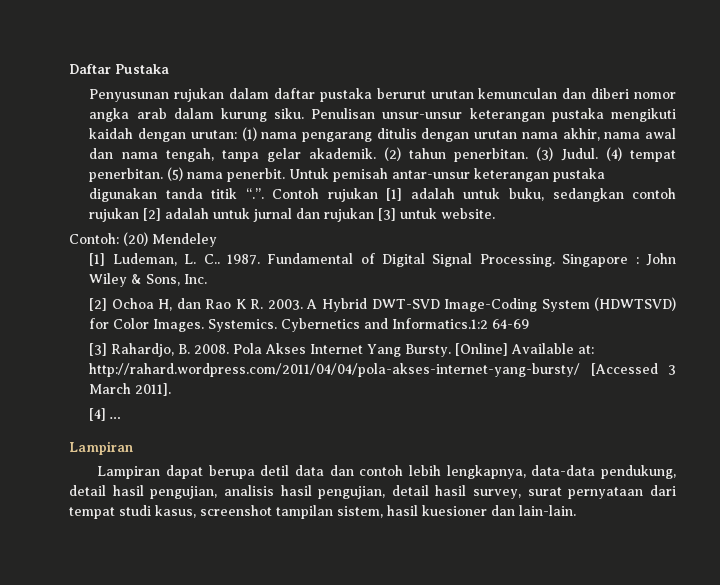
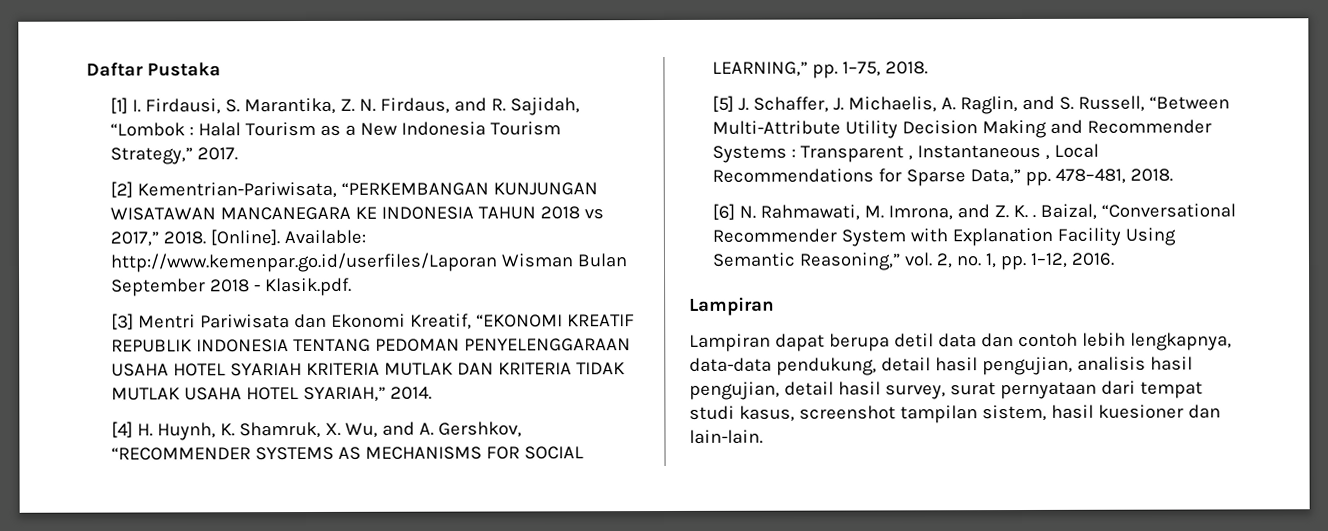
- Penyusunan rujukan dalam daftar pustaka berurut urutan kemunculan dan diberi nomor angka arab dalam kurung siku. Penulisan unsur-unsur keterangan pustaka mengikuti kaidah dengan urutan: (1) nama pengarang ditulis dengan urutan nama akhir, nama awal dan nama tengah, tanpa gelar akademik. (2) tahun penerbitan. (3) Judul. (4) tempat penerbitan. (5) nama penerbit. Untuk pemisah antar-unsur keterangan pustaka digunakan tanda titik “.”. Contoh rujukan [1] adalah untuk buku, sedangkan contoh rujukan [2] adalah untuk jurnal dan rujukan [3] untuk website.
- Contoh: (20) Mendeley
- [1] Ludeman, L. C.. 1987. Fundamental of Digital Signal Processing. Singapore : John Wiley & Sons, Inc.
- [2] Ochoa H, dan Rao K R. 2003. A Hybrid DWT-SVD Image-Coding System (HDWTSVD) for Color Images. Systemics. Cybernetics and Informatics.1:2 64-69
- [3] Rahardjo, B. 2008. Pola Akses Internet Yang Bursty. [Online] Available at: http://rahard.wordpress.com/2011/04/04/pola-akses-internet-yang-bursty/ [Accessed 3 March 2011].
- [4] …
+ [1] I. Firdausi, S. Marantika, Z. N. Firdaus, and R. Sajidah, “Lombok : Halal Tourism as a New Indonesia Tourism Strategy,” 2017.
+ [2] Kementrian-Pariwisata, “PERKEMBANGAN KUNJUNGAN WISATAWAN MANCANEGARA KE INDONESIA TAHUN 2018 vs 2017,” 2018. [Online]. Available: http://www.kemenpar.go.id/userfiles/Laporan Wisman Bulan September 2018 - Klasik.pdf.
+ [3] Mentri Pariwisata dan Ekonomi Kreatif, “EKONOMI KREATIF REPUBLIK INDONESIA TENTANG PEDOMAN PENYELENGGARAAN USAHA HOTEL SYARIAH KRITERIA MUTLAK DAN KRITERIA TIDAK MUTLAK USAHA HOTEL SYARIAH,” 2014.
+ [4] H. Huynh, K. Shamruk, X. Wu, and A. Gershkov, “RECOMMENDER SYSTEMS AS MECHANISMS FOR SOCIAL LEARNING,” pp. 1–75, 2018.
+ [5] J. Schaffer, J. Michaelis, A. Raglin, and S. Russell, “Between Multi-Attribute Utility Decision Making and Recommender Systems : Transparent , Instantaneous , Local Recommendations for Sparse Data,” pp. 478–481, 2018.
+ [6] N. Rahmawati, M. Imrona, and Z. K. . Baizal, “Conversational Recommender System with Explanation Facility Using Semantic Reasoning,” vol. 2, no. 1, pp. 1–12, 2016.

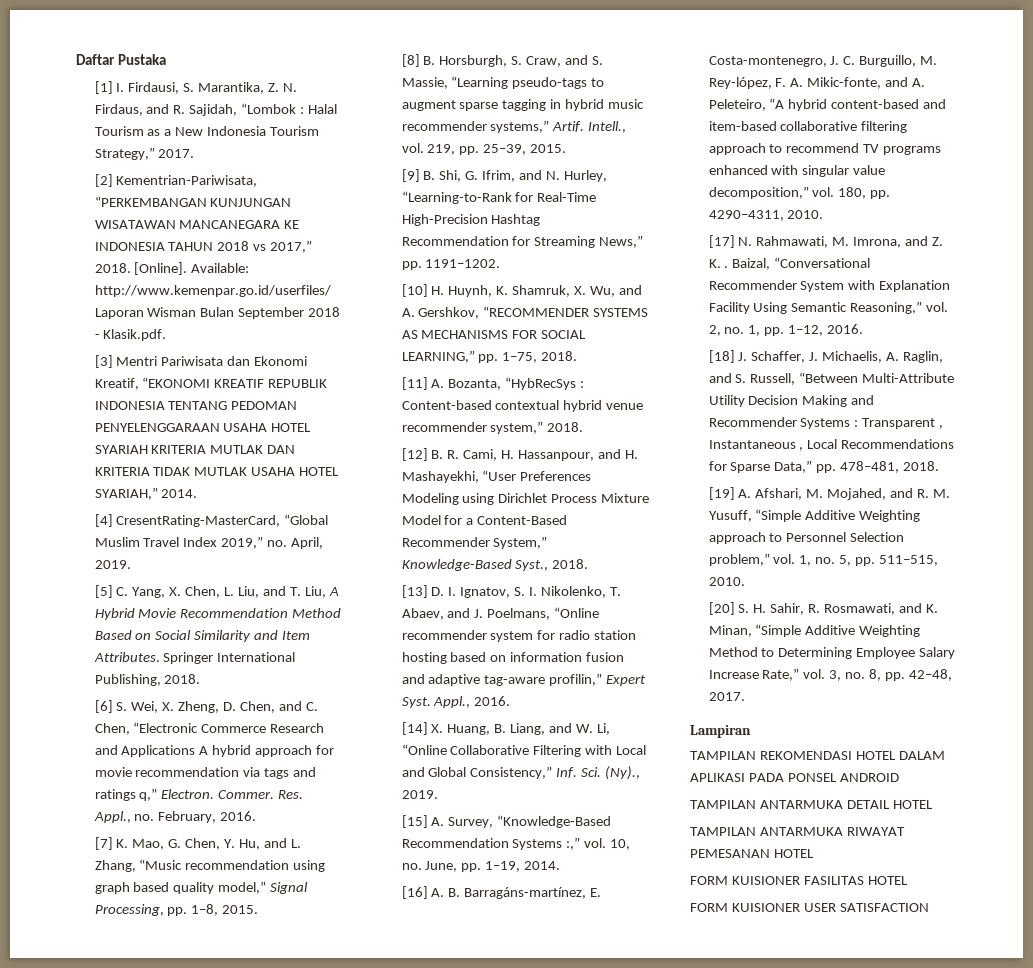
- [4] H. Huynh, K. Shamruk, X. Wu, and A. Gershkov, “RECOMMENDER SYSTEMS AS MECHANISMS FOR SOCIAL LEARNING,” pp. 1–75, 2018.
+ [4] CresentRating-MasterCard, “Global Muslim Travel Index 2019,” no. April, 2019.
+ [5] C. Yang, X. Chen, L. Liu, and T. Liu, A Hybrid Movie Recommendation Method Based on Social Similarity and Item Attributes. Springer International Publishing, 2018.
+ [6] S. Wei, X. Zheng, D. Chen, and C. Chen, “Electronic Commerce Research and Applications A hybrid approach for movie recommendation via tags and ratings q,” Electron. Commer. Res. Appl., no. February, 2016.
+ [7] K. Mao, G. Chen, Y. Hu, and L. Zhang, “Music recommendation using graph based quality model,” Signal Processing, pp. 1–8, 2015.
+ [8] B. Horsburgh, S. Craw, and S. Massie, “Learning pseudo-tags to augment sparse tagging in hybrid music recommender systems,” Artif. Intell., vol. 219, pp. 25–39, 2015.
+ [9] B. Shi, G. Ifrim, and N. Hurley, “Learning-to-Rank for Real-Time High-Precision Hashtag Recommendation for Streaming News,” pp. 1191–1202.
+ [10] H. Huynh, K. Shamruk, X. Wu, and A. Gershkov, “RECOMMENDER SYSTEMS AS MECHANISMS FOR SOCIAL LEARNING,” pp. 1–75, 2018.
- [5] J. Schaffer, J. Michaelis, A. Raglin, and S. Russell, “Between Multi-Attribute Utility Decision Making and Recommender Systems : Transparent , Instantaneous , Local Recommendations for Sparse Data,” pp. 478–481, 2018.
+ [11] A. Bozanta, “HybRecSys : Content-based contextual hybrid venue recommender system,” 2018.
+ [12] B. R. Cami, H. Hassanpour, and H. Mashayekhi, “User Preferences Modeling using Dirichlet Process Mixture Model for a Content-Based Recommender System,” Knowledge-Based Syst., 2018.
+ [13] D. I. Ignatov, S. I. Nikolenko, T. Abaev, and J. Poelmans, “Online recommender system for radio station hosting based on information fusion and adaptive tag-aware profilin,” Expert Syst. Appl., 2016.
+ [14] X. Huang, B. Liang, and W. Li, “Online Collaborative Filtering with Local and Global Consistency,” Inf. Sci. (Ny)., 2019.
+ [15] A. Survey, “Knowledge-Based Recommendation Systems :,” vol. 10, no. June, pp. 1–19, 2014.
+ [16] A. B. Barragáns-martínez, E. Costa-montenegro, J. C. Burguillo, M. Rey-lópez, F. A. Mikic-fonte, and A. Peleteiro, “A hybrid content-based and item-based collaborative filtering approach to recommend TV programs enhanced with singular value decomposition,” vol. 180, pp. 4290–4311, 2010.
+ [17] N. Rahmawati, M. Imrona, and Z. K. . Baizal, “Conversational Recommender System with Explanation Facility Using Semantic Reasoning,” vol. 2, no. 1, pp. 1–12, 2016.
+ [18] J. Schaffer, J. Michaelis, A. Raglin, and S. Russell, “Between Multi-Attribute Utility Decision Making and Recommender Systems : Transparent , Instantaneous , Local Recommendations for Sparse Data,” pp. 478–481, 2018.
- [6] N. Rahmawati, M. Imrona, and Z. K. . Baizal, “Conversational Recommender System with Explanation Facility Using Semantic Reasoning,” vol. 2, no. 1, pp. 1–12, 2016.
+ [19] A. Afshari, M. Mojahed, and R. M. Yusuff, “Simple Additive Weighting approach to Personnel Selection problem,” vol. 1, no. 5, pp. 511–515, 2010.
+ [20] S. H. Sahir, R. Rosmawati, and K. Minan, “Simple Additive Weighting Method to Determining Employee Salary Increase Rate,” vol. 3, no. 8, pp. 42–48, 2017.
  Lampiran
- Lampiran dapat berupa detil data dan contoh lebih lengkapnya, data-data pendukung, detail hasil pengujian, analisis hasil pengujian, detail hasil survey, surat pernyataan dari tempat studi kasus, screenshot tampilan sistem, hasil kuesioner dan lain-lain.
+ TAMPILAN REKOMENDASI HOTEL DALAM APLIKASI PADA PONSEL ANDROID
+ TAMPILAN ANTARMUKA DETAIL HOTEL
+ TAMPILAN ANTARMUKA RIWAYAT PEMESANAN HOTEL
+ FORM KUISIONER FASILITAS HOTEL
+ FORM KUISIONER USER SATISFACTION

